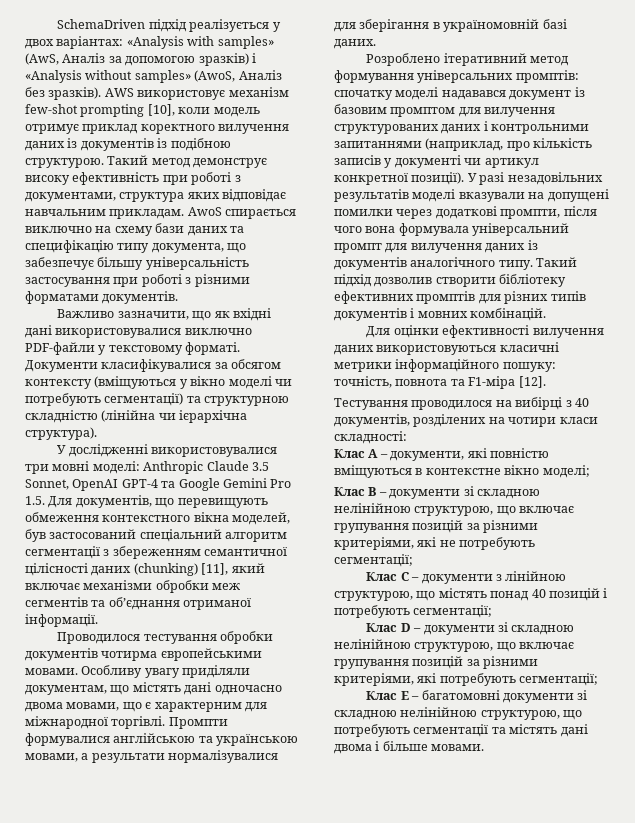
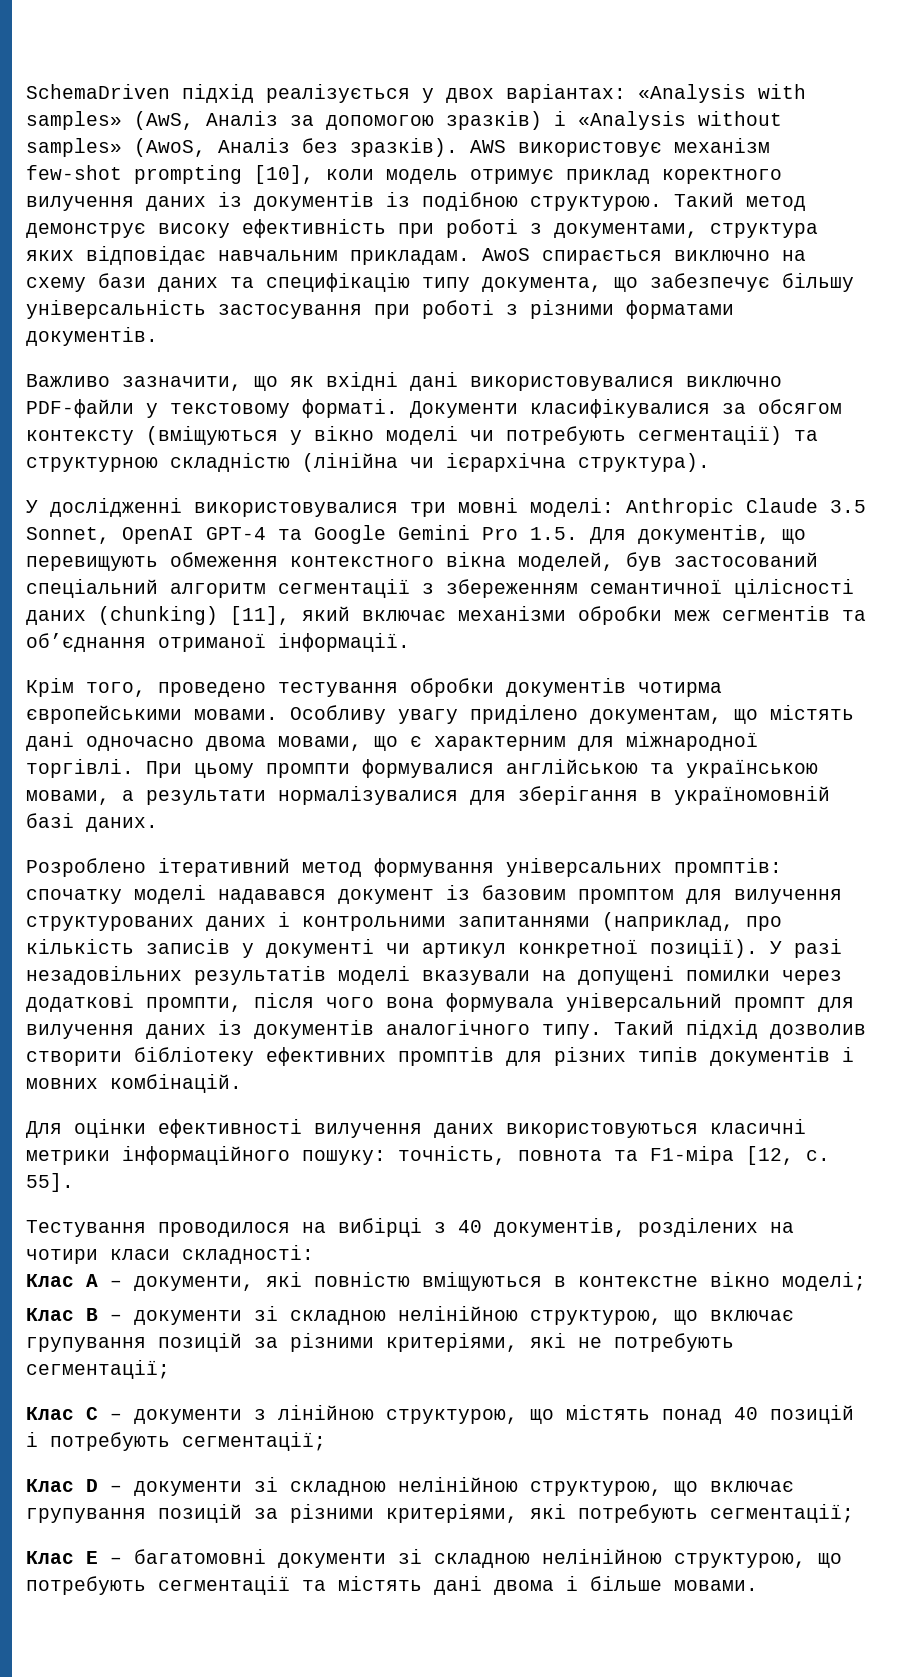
- Проводилося тестування обробки документів чотирма європейськими мовами.
+ Крім того, проведено тестування обробки документів чотирма європейськими мовами.
- Особливу увагу приділяли документам, що містять дані одночасно двома мовами, що є характерним для міжнародної торгівлі.
+ Особливу увагу приділено документам, що містять дані одночасно двома мовами, що є характерним для міжнародної торгівлі.
- Промпти формувалися англійською та українською мовами, а результати нормалізувалися для зберігання в україномовній базі даних.
+ При цьому промпти формувалися англійською та українською мовами, а результати нормалізувалися для зберігання в україномовній базі даних.
- Для оцінки ефективності вилучення даних використовуються класичні метрики інформаційного пошуку: точність, повнота та F1-міра [12].
+ Для оцінки ефективності вилучення даних використовуються класичні метрики інформаційного пошуку: точність, повнота та F1-міра [12, с. 55].

